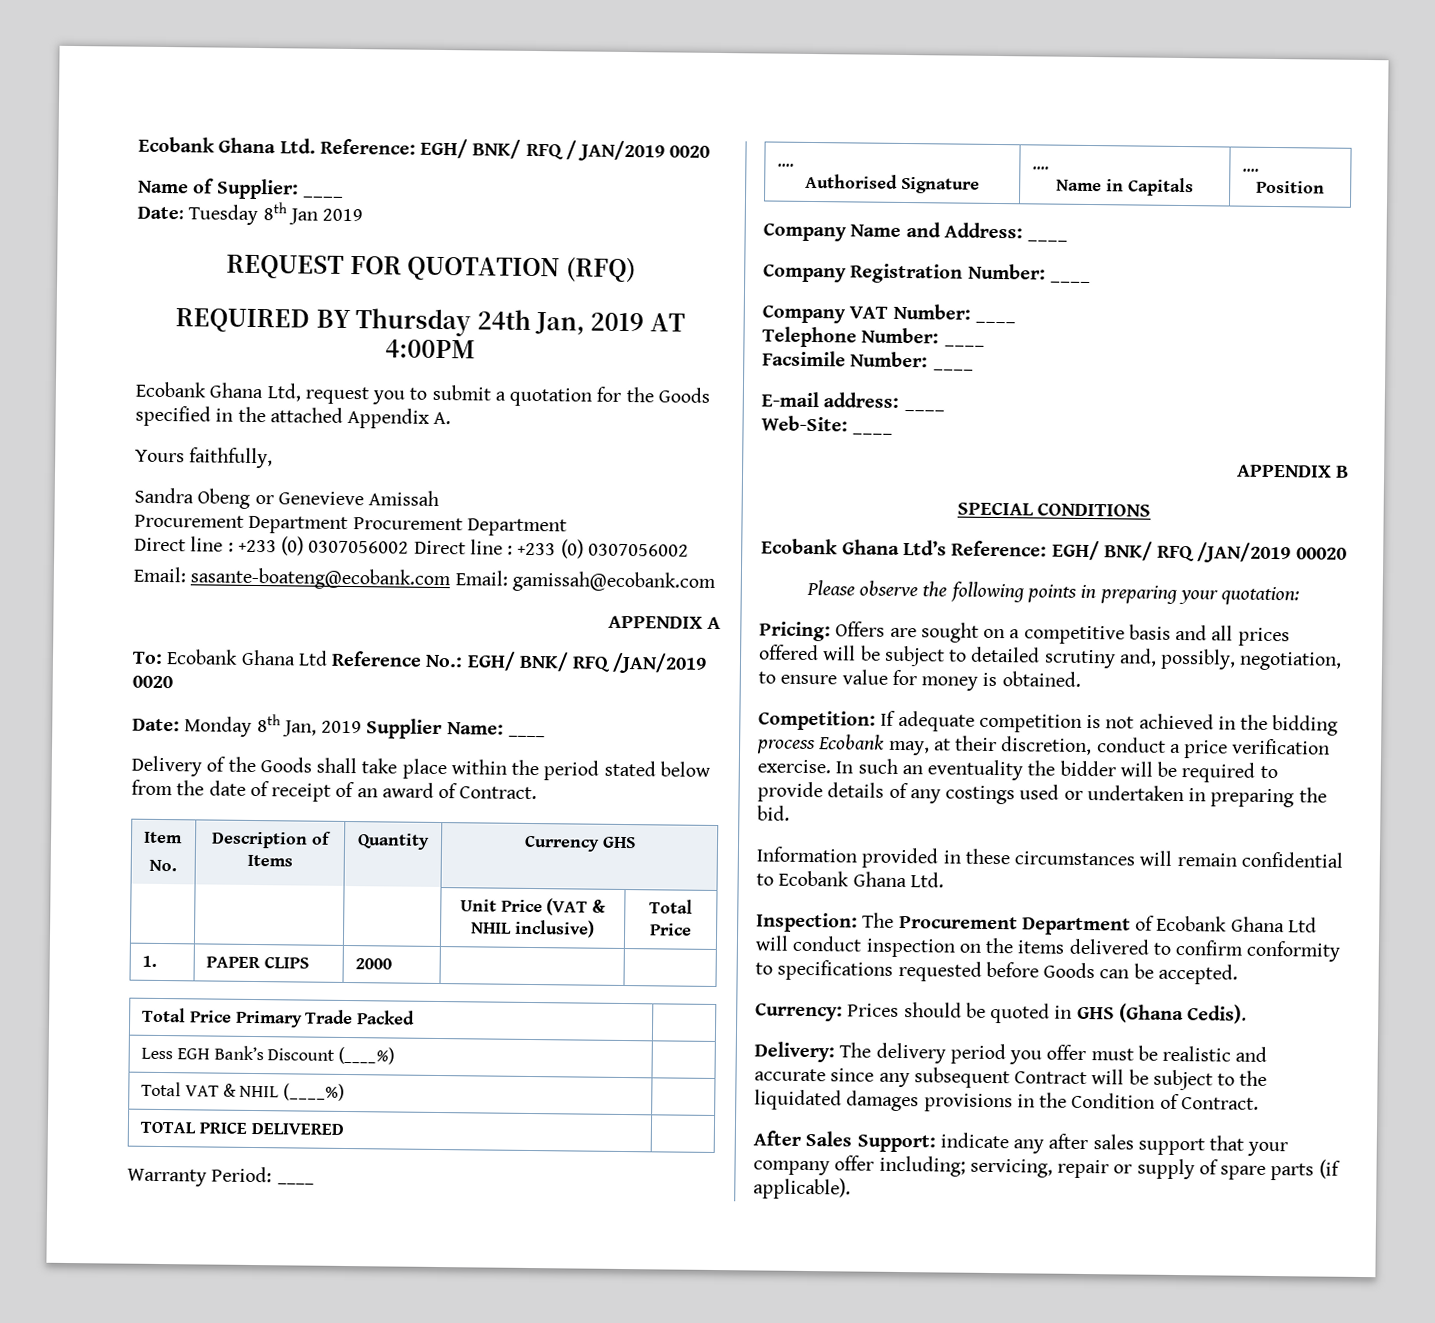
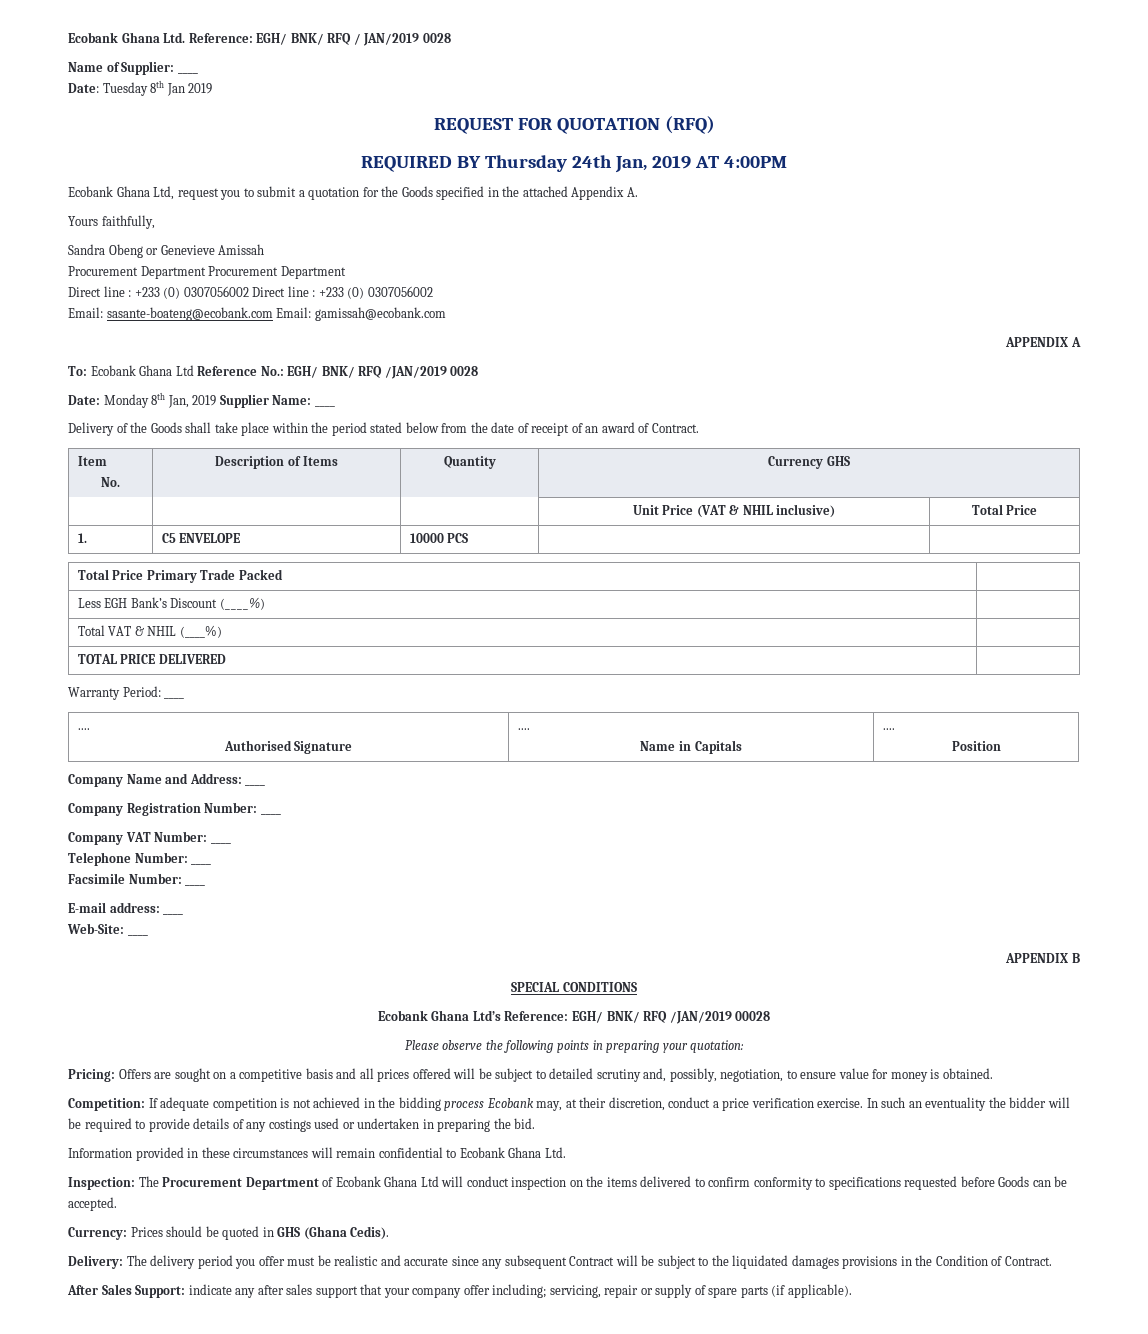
- Ecobank Ghana Ltd. Reference: EGH/ BNK/ RFQ / JAN/2019 0020
+ Ecobank Ghana Ltd. Reference: EGH/ BNK/ RFQ / JAN/2019 0028
- To: Ecobank Ghana Ltd Reference No.: EGH/ BNK/ RFQ /JAN/2019 0020
+ To: Ecobank Ghana Ltd Reference No.: EGH/ BNK/ RFQ /JAN/2019 0028
- 1. | PAPER CLIPS | 2000 | |
+ 1. | C5 ENVELOPE | 10000 PCS | |
- Ecobank Ghana Ltd’s Reference: EGH/ BNK/ RFQ /JAN/2019 00020
+ Ecobank Ghana Ltd’s Reference: EGH/ BNK/ RFQ /JAN/2019 00028

